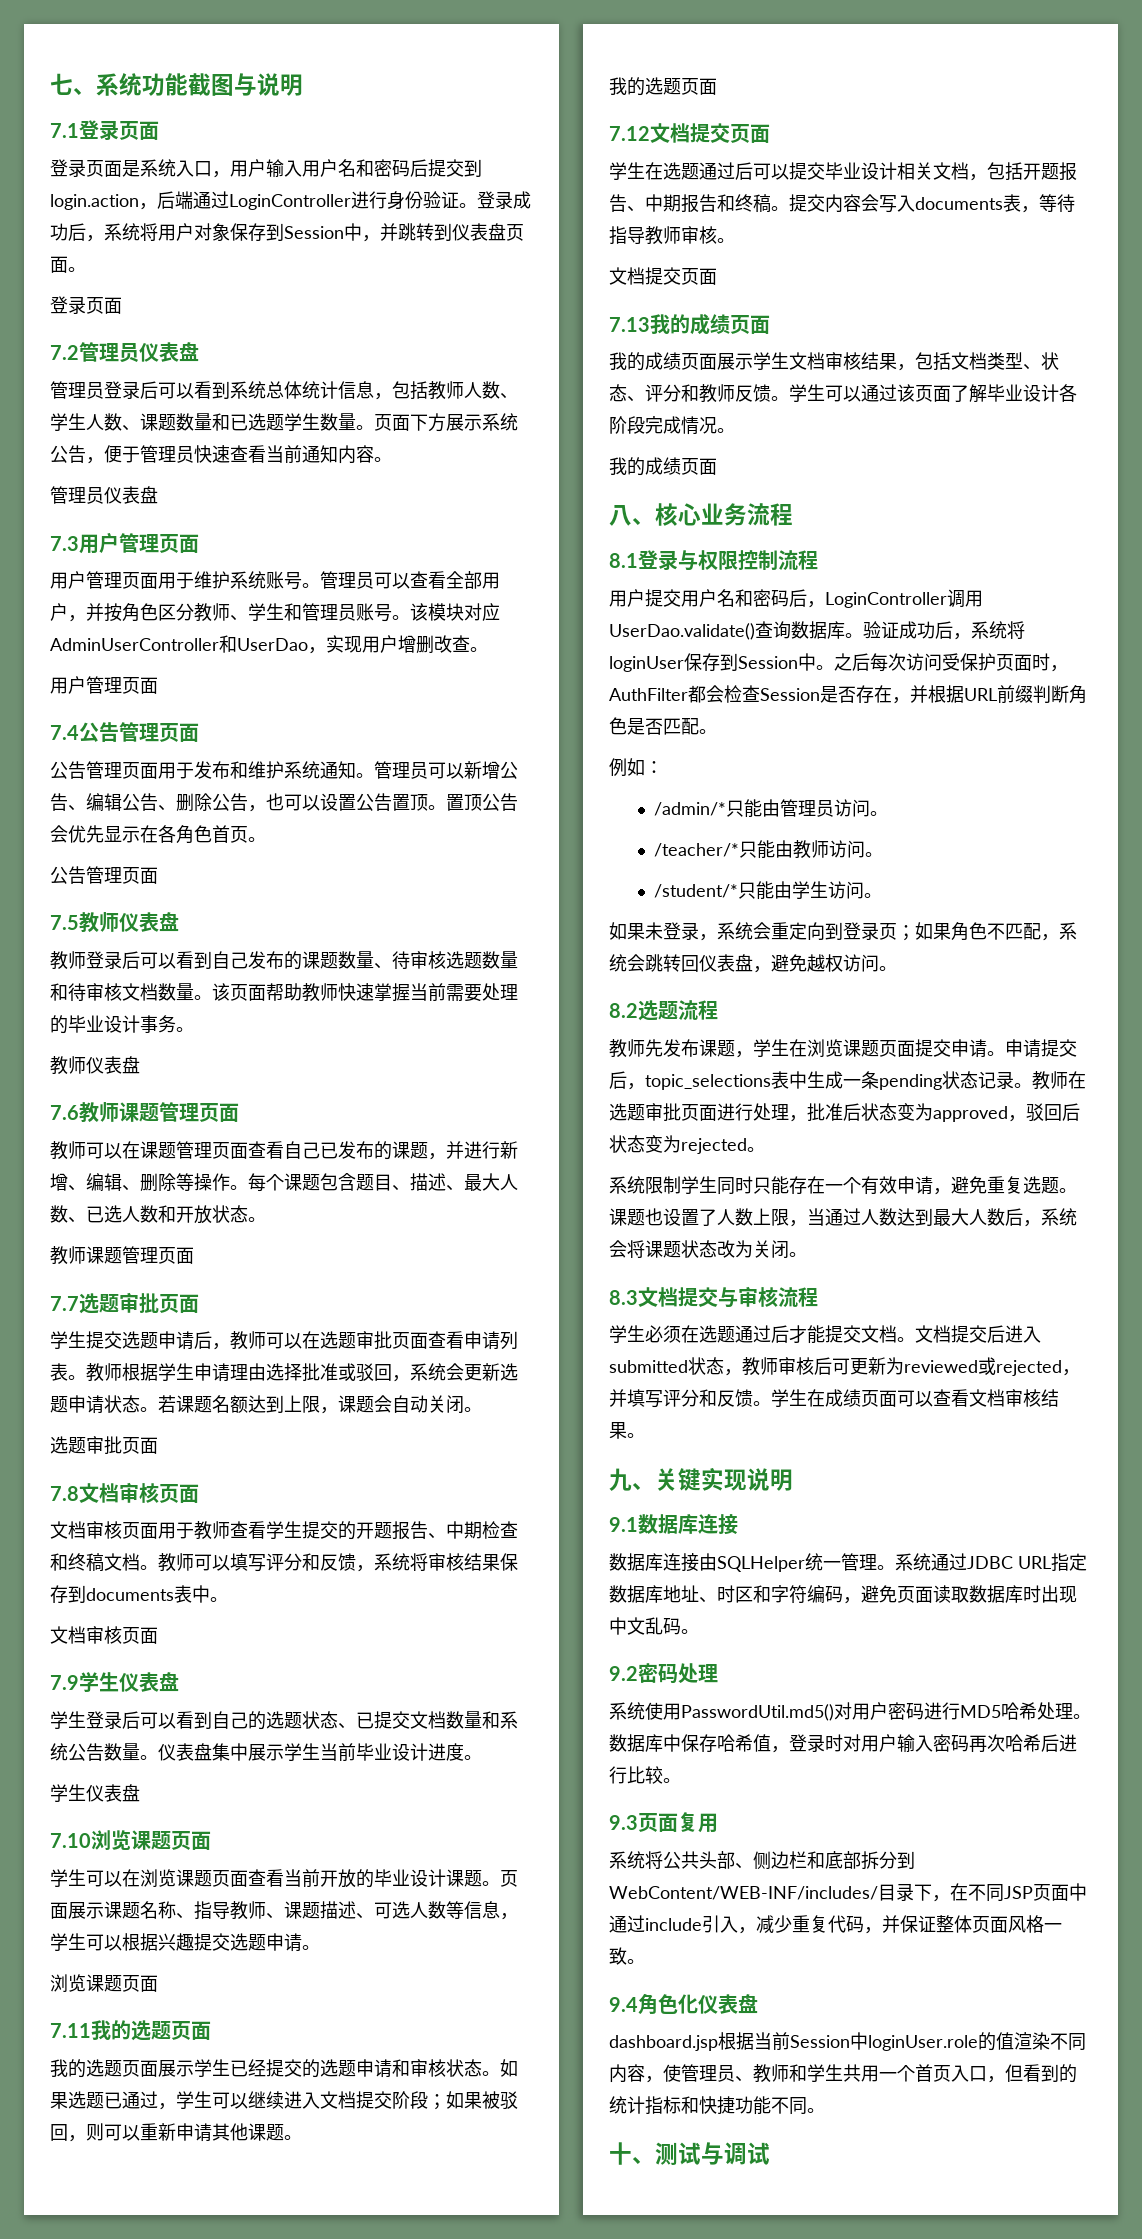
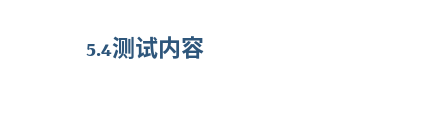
- 七、系统功能截图与说明
- 7.1登录页面
- 登录页面是系统入口，用户输入用户名和密码后提交到login.action，后端通过LoginController进行身份验证。登录成功后，系统将用户对象保存到Session中，并跳转到仪表盘页面。
- 登录页面
- 7.2管理员仪表盘
- 管理员登录后可以看到系统总体统计信息，包括教师人数、学生人数、课题数量和已选题学生数量。页面下方展示系统公告，便于管理员快速查看当前通知内容。
- 管理员仪表盘
- 7.3用户管理页面
- 用户管理页面用于维护系统账号。管理员可以查看全部用户，并按角色区分教师、学生和管理员账号。该模块对应AdminUserController和UserDao，实现用户增删改查。
- 用户管理页面
- 7.4公告管理页面
- 公告管理页面用于发布和维护系统通知。管理员可以新增公告、编辑公告、删除公告，也可以设置公告置顶。置顶公告会优先显示在各角色首页。
- 公告管理页面
- 7.5教师仪表盘
- 教师登录后可以看到自己发布的课题数量、待审核选题数量和待审核文档数量。该页面帮助教师快速掌握当前需要处理的毕业设计事务。
- 教师仪表盘
- 7.6教师课题管理页面
- 教师可以在课题管理页面查看自己已发布的课题，并进行新增、编辑、删除等操作。每个课题包含题目、描述、最大人数、已选人数和开放状态。
- 教师课题管理页面
- 7.7选题审批页面
- 学生提交选题申请后，教师可以在选题审批页面查看申请列表。教师根据学生申请理由选择批准或驳回，系统会更新选题申请状态。若课题名额达到上限，课题会自动关闭。
- 选题审批页面
- 7.8文档审核页面
- 文档审核页面用于教师查看学生提交的开题报告、中期检查和终稿文档。教师可以填写评分和反馈，系统将审核结果保存到documents表中。
- 文档审核页面
- 7.9学生仪表盘
- 学生登录后可以看到自己的选题状态、已提交文档数量和系统公告数量。仪表盘集中展示学生当前毕业设计进度。
- 学生仪表盘
- 7.10浏览课题页面
- 学生可以在浏览课题页面查看当前开放的毕业设计课题。页面展示课题名称、指导教师、课题描述、可选人数等信息，学生可以根据兴趣提交选题申请。
- 浏览课题页面
- 7.11我的选题页面
- 我的选题页面展示学生已经提交的选题申请和审核状态。如果选题已通过，学生可以继续进入文档提交阶段；如果被驳回，则可以重新申请其他课题。
- 我的选题页面
- 7.12文档提交页面
- 学生在选题通过后可以提交毕业设计相关文档，包括开题报告、中期报告和终稿。提交内容会写入documents表，等待指导教师审核。
- 文档提交页面
- 7.13我的成绩页面
- 我的成绩页面展示学生文档审核结果，包括文档类型、状态、评分和教师反馈。学生可以通过该页面了解毕业设计各阶段完成情况。
- 我的成绩页面
- 八、核心业务流程
- 8.1登录与权限控制流程
- 用户提交用户名和密码后，LoginController调用UserDao.validate()查询数据库。验证成功后，系统将loginUser保存到Session中。之后每次访问受保护页面时，AuthFilter都会检查Session是否存在，并根据URL前缀判断角色是否匹配。
- 例如：
- /admin/*只能由管理员访问。
- /teacher/*只能由教师访问。
- /student/*只能由学生访问。
- 如果未登录，系统会重定向到登录页；如果角色不匹配，系统会跳转回仪表盘，避免越权访问。
- 8.2选题流程
- 教师先发布课题，学生在浏览课题页面提交申请。申请提交后，topic_selections表中生成一条pending状态记录。教师在选题审批页面进行处理，批准后状态变为approved，驳回后状态变为rejected。
- 系统限制学生同时只能存在一个有效申请，避免重复选题。课题也设置了人数上限，当通过人数达到最大人数后，系统会将课题状态改为关闭。
- 8.3文档提交与审核流程
- 学生必须在选题通过后才能提交文档。文档提交后进入submitted状态，教师审核后可更新为reviewed或rejected，并填写评分和反馈。学生在成绩页面可以查看文档审核结果。
- 九、关键实现说明
- 9.1数据库连接
- 数据库连接由SQLHelper统一管理。系统通过JDBC URL指定数据库地址、时区和字符编码，避免页面读取数据库时出现中文乱码。
- 9.2密码处理
- 系统使用PasswordUtil.md5()对用户密码进行MD5哈希处理。数据库中保存哈希值，登录时对用户输入密码再次哈希后进行比较。
- 9.3页面复用
- 系统将公共头部、侧边栏和底部拆分到WebContent/WEB-INF/includes/目录下，在不同JSP页面中通过include引入，减少重复代码，并保证整体页面风格一致。
- 9.4角色化仪表盘
- dashboard.jsp根据当前Session中loginUser.role的值渲染不同内容，使管理员、教师和学生共用一个首页入口，但看到的统计指标和快捷功能不同。
- 十、测试与调试
+ 5.4测试内容

